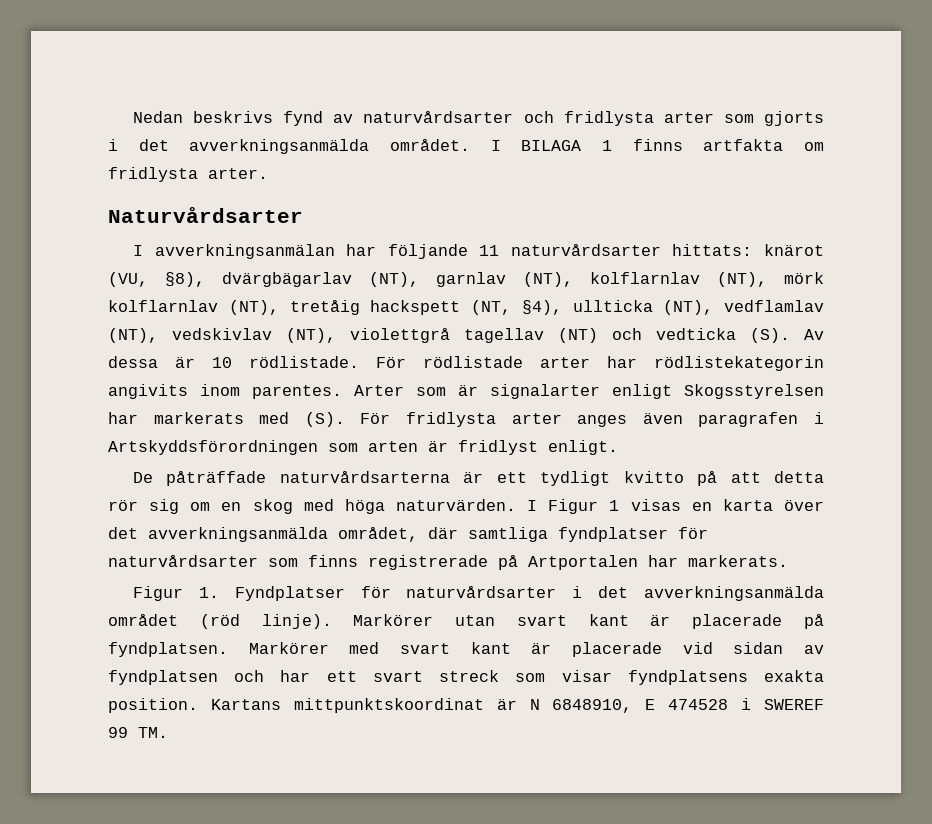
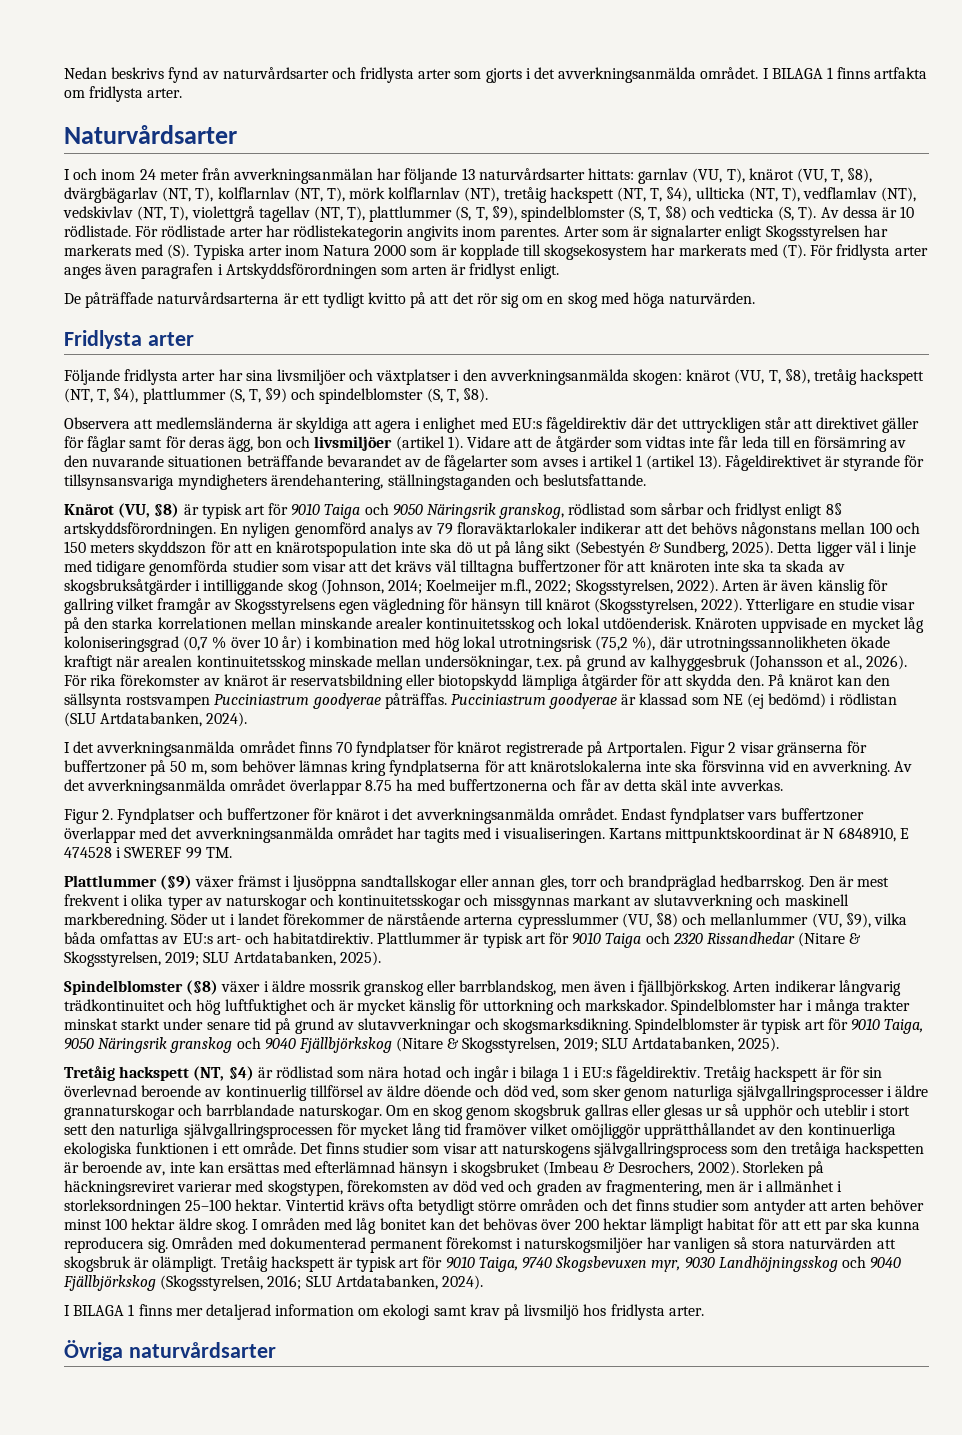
- I avverkningsanmälan har följande 11 naturvårdsarter hittats: knärot (VU, §8), dvärgbägarlav (NT), garnlav (NT), kolflarnlav (NT), mörk kolflarnlav (NT), tretåig hackspett (NT, §4), ullticka (NT), vedflamlav (NT), vedskivlav (NT), violettgrå tagellav (NT) och vedticka (S). Av dessa är 10 rödlistade.
+ I och inom 24 meter från avverkningsanmälan har följande 13 naturvårdsarter hittats: garnlav (VU, T), knärot (VU, T, §8), dvärgbägarlav (NT, T), kolflarnlav (NT, T), mörk kolflarnlav (NT), tretåig hackspett (NT, T, §4), ullticka (NT, T), vedflamlav (NT), vedskivlav (NT, T), violettgrå tagellav (NT, T), plattlummer (S, T, §9), spindelblomster (S, T, §8) och vedticka (S, T). Av dessa är 10 rödlistade.
- Arter som är signalarter enligt Skogsstyrelsen har markerats med (S). För fridlysta arter anges även paragrafen i Artskyddsförordningen som arten är fridlyst enligt.
+ Arter som är signalarter enligt Skogsstyrelsen har markerats med (S). Typiska arter inom Natura 2000 som är kopplade till skogsekosystem har markerats med (T). För fridlysta arter anges även paragrafen i Artskyddsförordningen som arten är fridlyst enligt.
- De påträffade naturvårdsarterna är ett tydligt kvitto på att detta rör sig om en skog med höga naturvärden. I Figur 1 visas en karta över det avverkningsanmälda området, där samtliga fyndplatser för naturvårdsarter som finns registrerade på Artportalen har markerats.
- Figur 1. Fyndplatser för naturvårdsarter i det avverkningsanmälda området (röd linje). Markörer utan svart kant är placerade på fyndplatsen. Markörer med svart kant är placerade vid sidan av fyndplatsen och har ett svart streck som visar fyndplatsens exakta position.
+ De påträffade naturvårdsarterna är ett tydligt kvitto på att det rör sig om en skog med höga naturvärden.
+ Fridlysta arter
+ Följande fridlysta arter har sina livsmiljöer och växtplatser i den avverkningsanmälda skogen: knärot (VU, T, §8), tretåig hackspett (NT, T, §4), plattlummer (S, T, §9) och spindelblomster (S, T, §8).
+ Observera att medlemsländerna är skyldiga att agera i enlighet med EU:s fågeldirektiv där det uttryckligen står att direktivet gäller för fåglar samt för deras ägg, bon och livsmiljöer (artikel 1). Vidare att de åtgärder som vidtas inte får leda till en försämring av den nuvarande situationen beträffande bevarandet av de fågelarter som avses i artikel 1 (artikel 13). Fågeldirektivet är styrande för tillsynsansvariga myndigheters ärendehantering, ställningstaganden och beslutsfattande.
+ Knärot (VU, §8) är typisk art för 9010 Taiga och 9050 Näringsrik granskog, rödlistad som sårbar och fridlyst enligt 8§ artskyddsförordningen. En nyligen genomförd analys av 79 floraväktarlokaler indikerar att det behövs någonstans mellan 100 och 150 meters skyddszon för att en knärotspopulation inte ska dö ut på lång sikt (Sebestyén & Sundberg, 2025). Detta ligger väl i linje med tidigare genomförda studier som visar att det krävs väl tilltagna buffertzoner för att knäroten inte ska ta skada av skogsbruksåtgärder i intilliggande skog (Johnson, 2014; Koelmeijer m.fl., 2022; Skogsstyrelsen, 2022). Arten är även känslig för gallring vilket framgår av Skogsstyrelsens egen vägledning för hänsyn till knärot (Skogsstyrelsen, 2022). Ytterligare en studie visar på den starka korrelationen mellan minskande arealer kontinuitetsskog och lokal utdöenderisk. Knäroten uppvisade en mycket låg koloniseringsgrad (0,7 % över 10 år) i kombination med hög lokal utrotningsrisk (75,2 %), där utrotningssannolikheten ökade kraftigt när arealen kontinuitetsskog minskade mellan undersökningar, t.ex. på grund av kalhyggesbruk (Johansson et al., 2026). För rika förekomster av knärot är reservatsbildning eller biotopskydd lämpliga åtgärder för att skydda den. På knärot kan den sällsynta rostsvampen Pucciniastrum goodyerae påträffas. Pucciniastrum goodyerae är klassad som NE (ej bedömd) i rödlistan (SLU Artdatabanken, 2024).
+ I det avverkningsanmälda området finns 70 fyndplatser för knärot registrerade på Artportalen. Figur 2 visar gränserna för buffertzoner på 50 m, som behöver lämnas kring fyndplatserna för att knärotslokalerna inte ska försvinna vid en avverkning. Av det avverkningsanmälda området överlappar 8.75 ha med buffertzonerna och får av detta skäl inte avverkas.
+ Figur 2. Fyndplatser och buffertzoner för knärot i det avverkningsanmälda området. Endast fyndplatser vars buffertzoner överlappar med det avverkningsanmälda området har tagits med i visualiseringen.
+ Plattlummer (§9) växer främst i ljusöppna sandtallskogar eller annan gles, torr och brandpräglad hedbarrskog. Den är mest frekvent i olika typer av naturskogar och kontinuitetsskogar och missgynnas markant av slutavverkning och maskinell markberedning. Söder ut i landet förekommer de närstående arterna cypresslummer (VU, §8) och mellanlummer (VU, §9), vilka båda omfattas av EU:s art- och habitatdirektiv. Plattlummer är typisk art för 9010 Taiga och 2320 Rissandhedar (Nitare & Skogsstyrelsen, 2019; SLU Artdatabanken, 2025).
+ Spindelblomster (§8) växer i äldre mossrik granskog eller barrblandskog, men även i fjällbjörkskog. Arten indikerar långvarig trädkontinuitet och hög luftfuktighet och är mycket känslig för uttorkning och markskador. Spindelblomster har i många trakter minskat starkt under senare tid på grund av slutavverkningar och skogsmarksdikning. Spindelblomster är typisk art för 9010 Taiga, 9050 Näringsrik granskog och 9040 Fjällbjörkskog (Nitare & Skogsstyrelsen, 2019; SLU Artdatabanken, 2025).
+ Tretåig hackspett (NT, §4) är rödlistad som nära hotad och ingår i bilaga 1 i EU:s fågeldirektiv. Tretåig hackspett är för sin överlevnad beroende av kontinuerlig tillförsel av äldre döende och död ved, som sker genom naturliga självgallringsprocesser i äldre grannaturskogar och barrblandade naturskogar. Om en skog genom skogsbruk gallras eller glesas ur så upphör och uteblir i stort sett den naturliga självgallringsprocessen för mycket lång tid framöver vilket omöjliggör upprätthållandet av den kontinuerliga ekologiska funktionen i ett område. Det finns studier som visar att naturskogens självgallringsprocess som den tretåiga hackspetten är beroende av, inte kan ersättas med efterlämnad hänsyn i skogsbruket (Imbeau & Desrochers, 2002). Storleken på häckningsreviret varierar med skogstypen, förekomsten av död ved och graden av fragmentering, men är i allmänhet i storleksordningen 25–100 hektar. Vintertid krävs ofta betydligt större områden och det finns studier som antyder att arten behöver minst 100 hektar äldre skog. I områden med låg bonitet kan det behövas över 200 hektar lämpligt habitat för att ett par ska kunna reproducera sig. Områden med dokumenterad permanent förekomst i naturskogsmiljöer har vanligen så stora naturvärden att skogsbruk är olämpligt. Tretåig hackspett är typisk art för 9010 Taiga, 9740 Skogsbevuxen myr, 9030 Landhöjningsskog och 9040 Fjällbjörkskog (Skogsstyrelsen, 2016; SLU Artdatabanken, 2024).
+ I BILAGA 1 finns mer detaljerad information om ekologi samt krav på livsmiljö hos fridlysta arter.
+ Övriga naturvårdsarter

